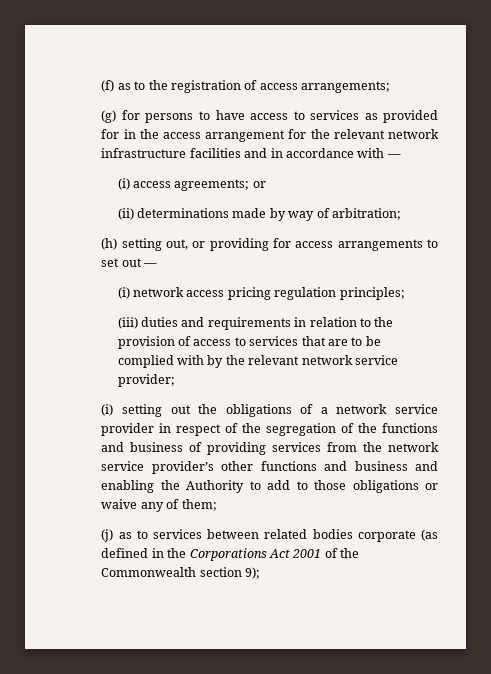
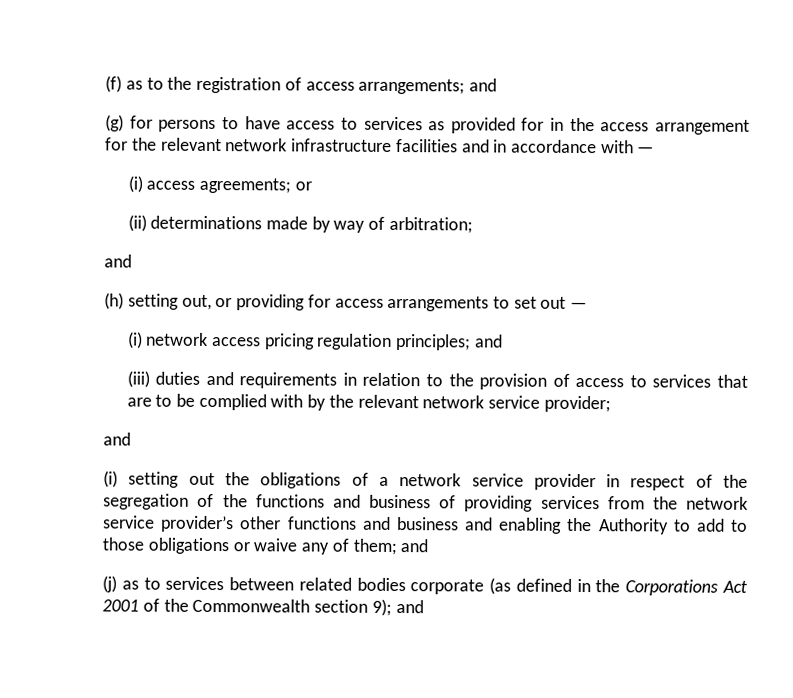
- (f) as to the registration of access arrangements;
+ (f) as to the registration of access arrangements; and
  (ii) determinations made by way of arbitration;
+ and
- (i) network access pricing regulation principles;
+ (i) network access pricing regulation principles; and
  (iii) duties and requirements in relation to the provision of access to services that are to be complied with by the relevant network service provider;
+ and
- (i) setting out the obligations of a network service provider in respect of the segregation of the functions and business of providing services from the network service provider’s other functions and business and enabling the Authority to add to those obligations or waive any of them;
+ (i) setting out the obligations of a network service provider in respect of the segregation of the functions and business of providing services from the network service provider’s other functions and business and enabling the Authority to add to those obligations or waive any of them; and
- (j) as to services between related bodies corporate (as defined in the Corporations Act 2001 of the Commonwealth section 9);
+ (j) as to services between related bodies corporate (as defined in the Corporations Act 2001 of the Commonwealth section 9); and

